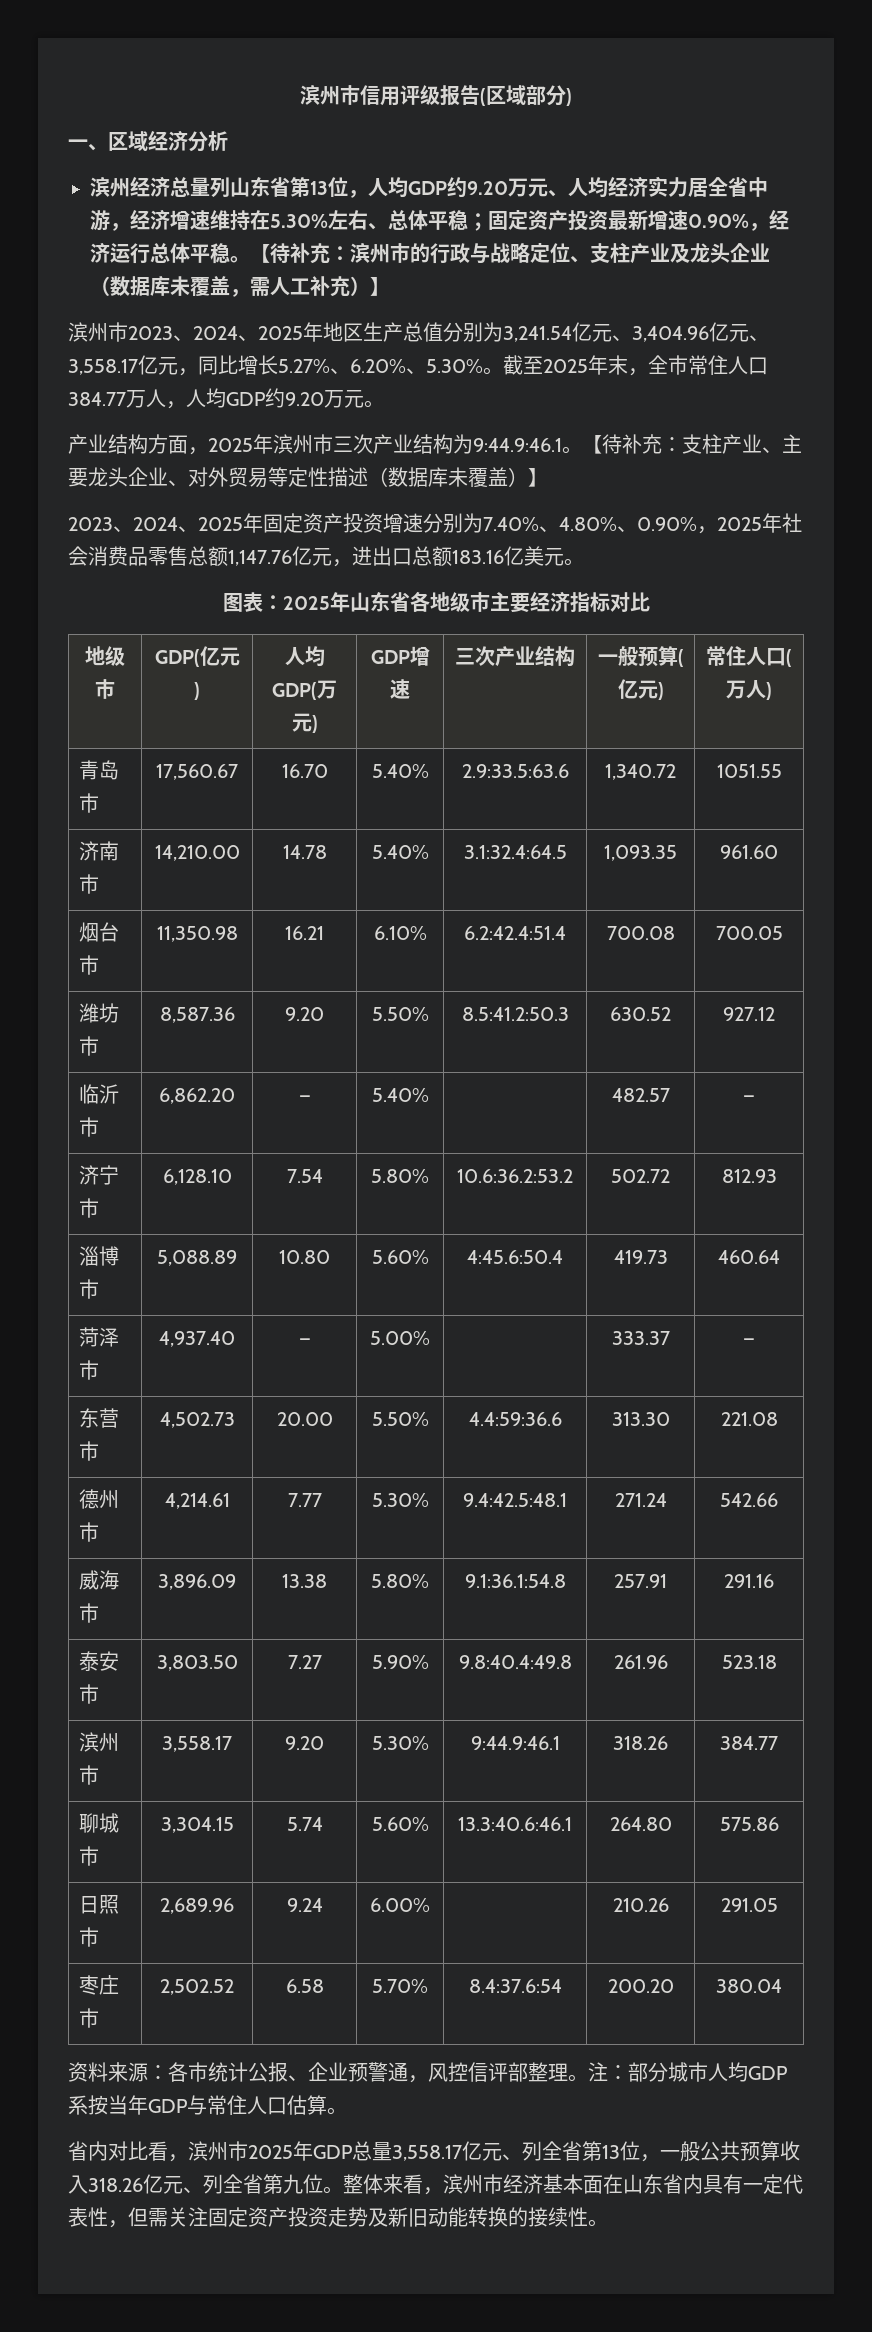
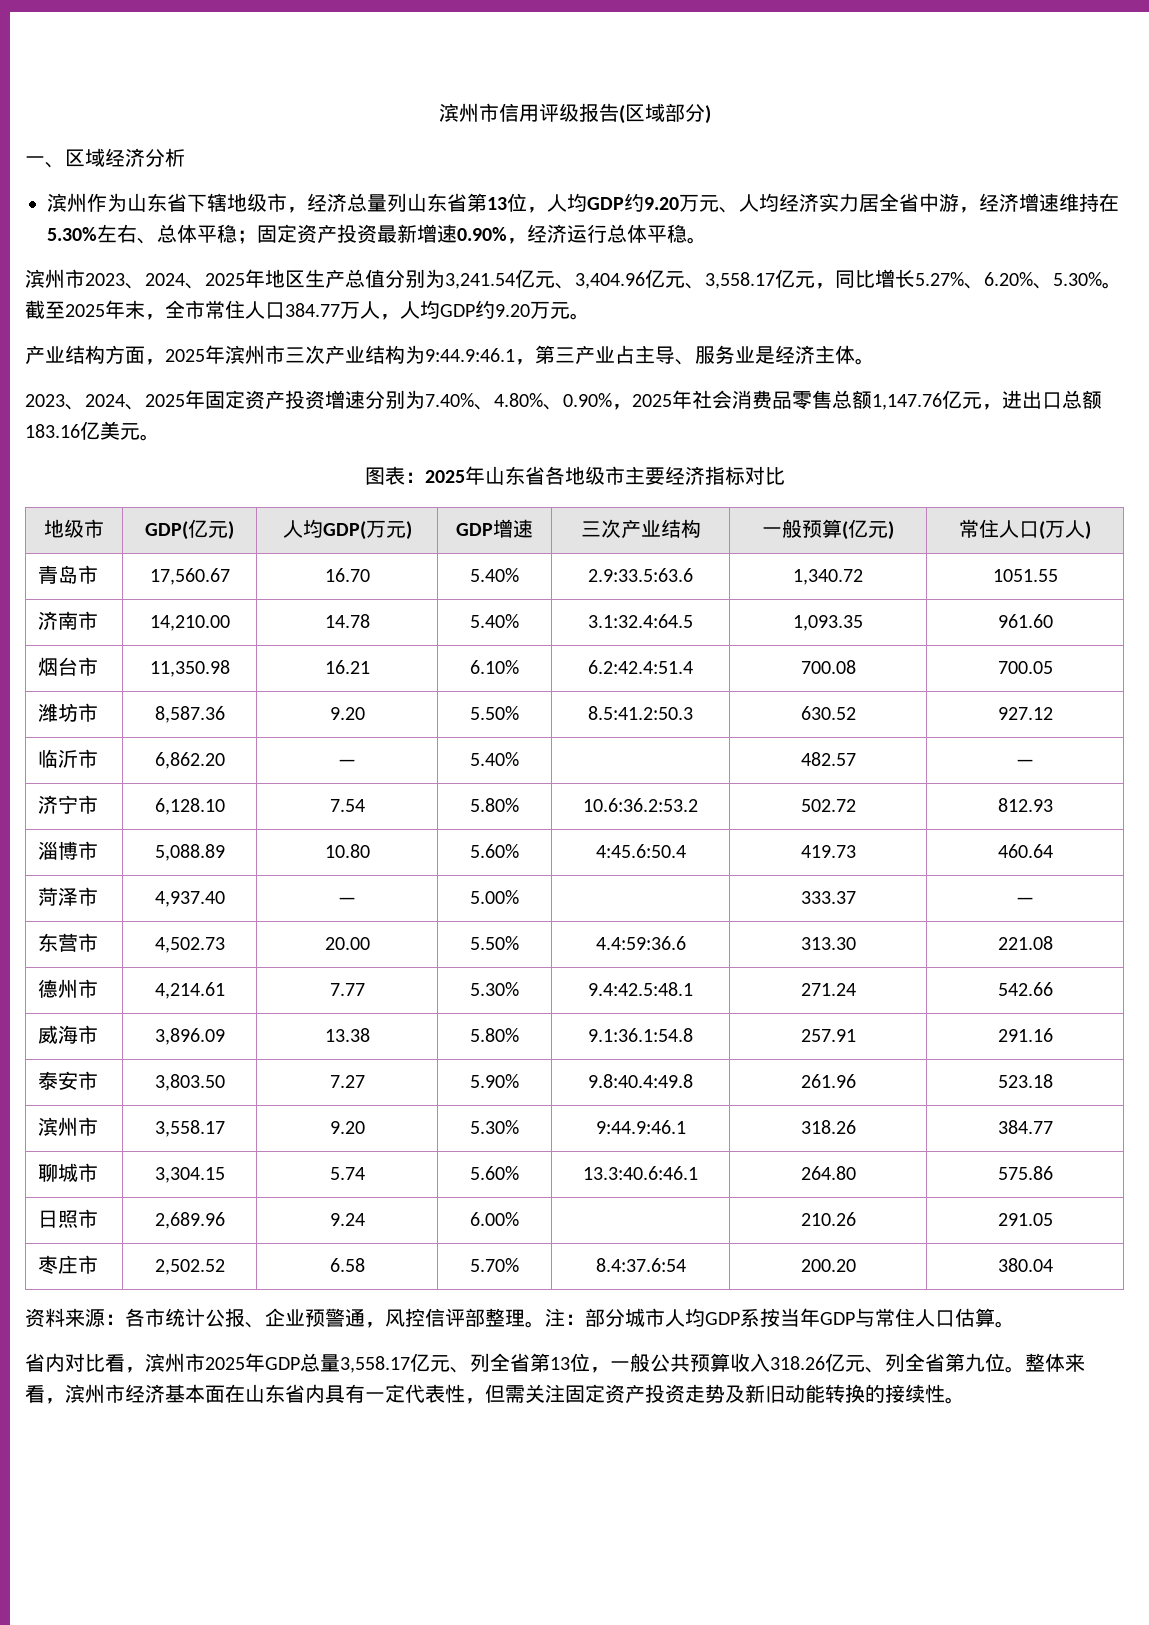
- 滨州经济总量列山东省第13位，人均GDP约9.20万元、人均经济实力居全省中游，经济增速维持在5.30%左右、总体平稳；固定资产投资最新增速0.90%，经济运行总体平稳。【待补充：滨州市的行政与战略定位、支柱产业及龙头企业（数据库未覆盖，需人工补充）】
+ 滨州作为山东省下辖地级市，经济总量列山东省第13位，人均GDP约9.20万元、人均经济实力居全省中游，经济增速维持在5.30%左右、总体平稳；固定资产投资最新增速0.90%，经济运行总体平稳。
- 产业结构方面，2025年滨州市三次产业结构为9:44.9:46.1。【待补充：支柱产业、主要龙头企业、对外贸易等定性描述（数据库未覆盖）】
+ 产业结构方面，2025年滨州市三次产业结构为9:44.9:46.1，第三产业占主导、服务业是经济主体。

